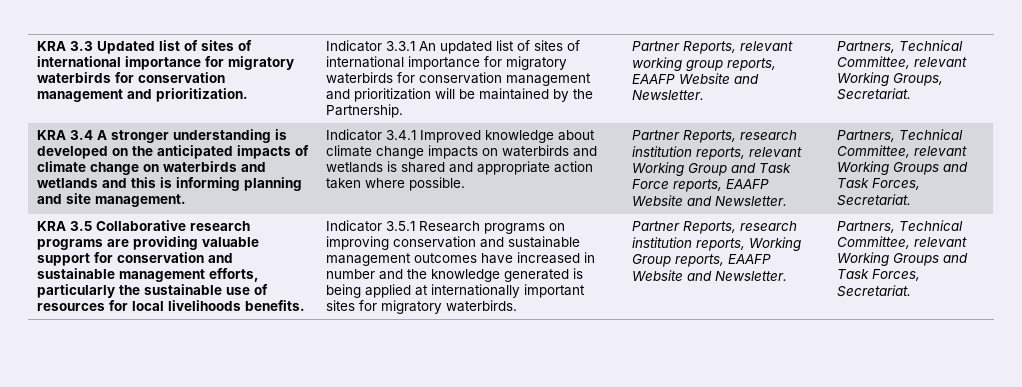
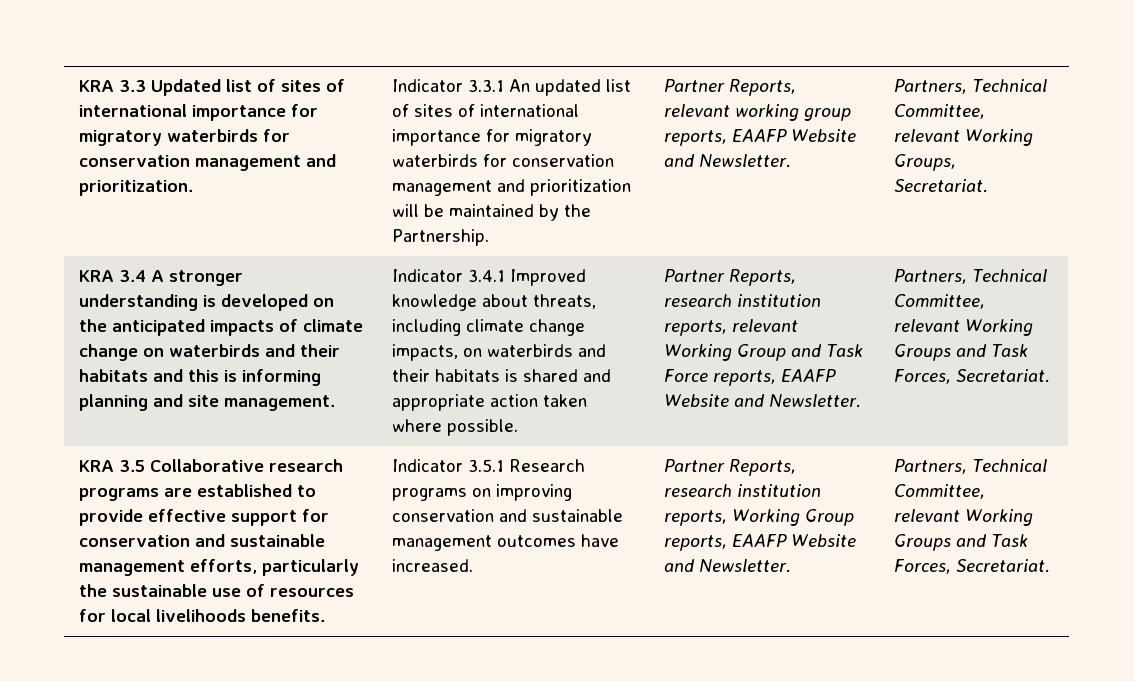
- KRA 3.4 A stronger understanding is developed on the anticipated impacts of climate change on waterbirds and wetlands and this is informing planning and site management.
+ KRA 3.4 A stronger understanding is developed on the anticipated impacts of climate change on waterbirds and their habitats and this is informing planning and site management.
- Indicator 3.4.1 Improved knowledge about climate change impacts on waterbirds and wetlands is shared and appropriate action taken where possible.
+ Indicator 3.4.1 Improved knowledge about threats, including climate change impacts, on waterbirds and their habitats is shared and appropriate action taken where possible.
- KRA 3.5 Collaborative research programs are providing valuable support for conservation and sustainable management efforts, particularly the sustainable use of resources for local livelihoods benefits.
+ KRA 3.5 Collaborative research programs are established to provide effective support for conservation and sustainable management efforts, particularly the sustainable use of resources for local livelihoods benefits.
- Indicator 3.5.1 Research programs on improving conservation and sustainable management outcomes have increased in number and the knowledge generated is being applied at internationally important sites for migratory waterbirds.
+ Indicator 3.5.1 Research programs on improving conservation and sustainable management outcomes have increased.

